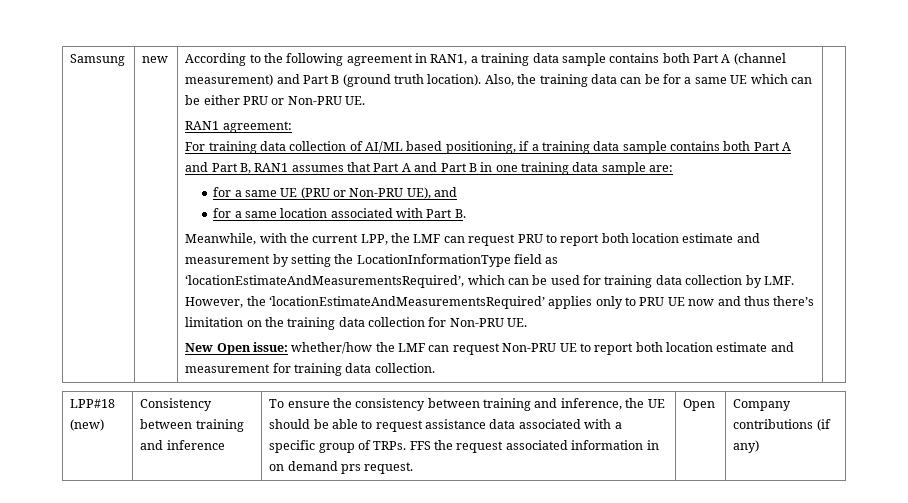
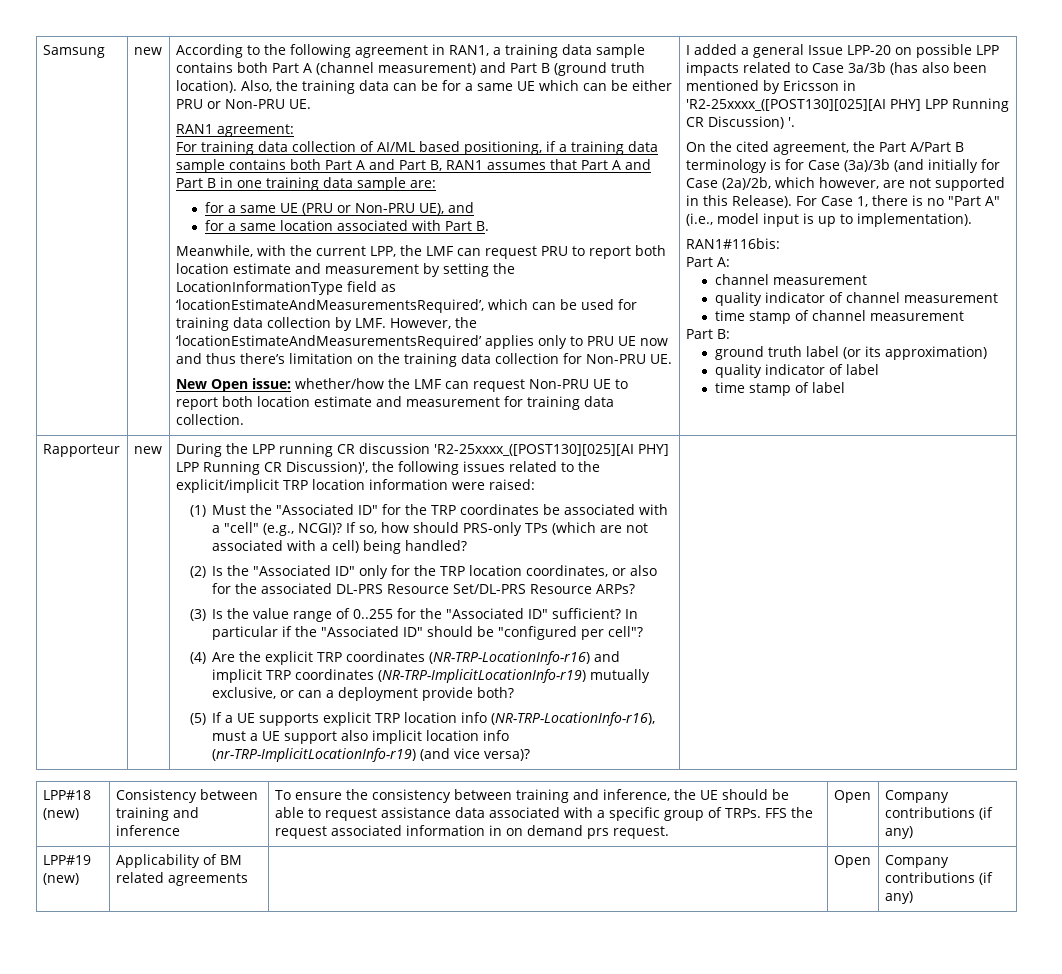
+ I added a general Issue LPP-20 on possible LPP impacts related to Case 3a/3b (has also been mentioned by Ericsson in 'R2-25xxxx_([POST130][025][AI PHY] LPP Running CR Discussion) '.
+ On the cited agreement, the Part A/Part B terminology is for Case (3a)/3b (and initially for Case (2a)/2b, which however, are not supported in this Release). For Case 1, there is no "Part A" (i.e., model input is up to implementation).
+ RAN1#116bis:
+ Part A:
+ channel measurement
+ quality indicator of channel measurement
+ time stamp of channel measurement
+ Part B:
+ ground truth label (or its approximation)
+ quality indicator of label
+ time stamp of label
+ Rapporteur | new | During the LPP running CR discussion 'R2-25xxxx_([POST130][025][AI PHY] LPP Running CR Discussion)', the following issues related to the explicit/implicit TRP location information were raised:
+ (1) Must the "Associated ID" for the TRP coordinates be associated with a "cell" (e.g., NCGI)? If so, how should PRS-only TPs (which are not associated with a cell) being handled?
+ (2) Is the "Associated ID" only for the TRP location coordinates, or also for the associated DL-PRS Resource Set/DL-PRS Resource ARPs?
+ (3) Is the value range of 0..255 for the "Associated ID" sufficient? In particular if the "Associated ID" should be "configured per cell"?
+ (4) Are the explicit TRP coordinates (NR-TRP-LocationInfo-r16) and implicit TRP coordinates (NR-TRP-ImplicitLocationInfo-r19) mutually exclusive, or can a deployment provide both?
+ (5) If a UE supports explicit TRP location info (NR-TRP-LocationInfo-r16), must a UE support also implicit location info (nr-TRP-ImplicitLocationInfo-r19) (and vice versa)?
+ LPP#19 (new) | Applicability of BM related agreements | | Open | Company contributions (if any)

